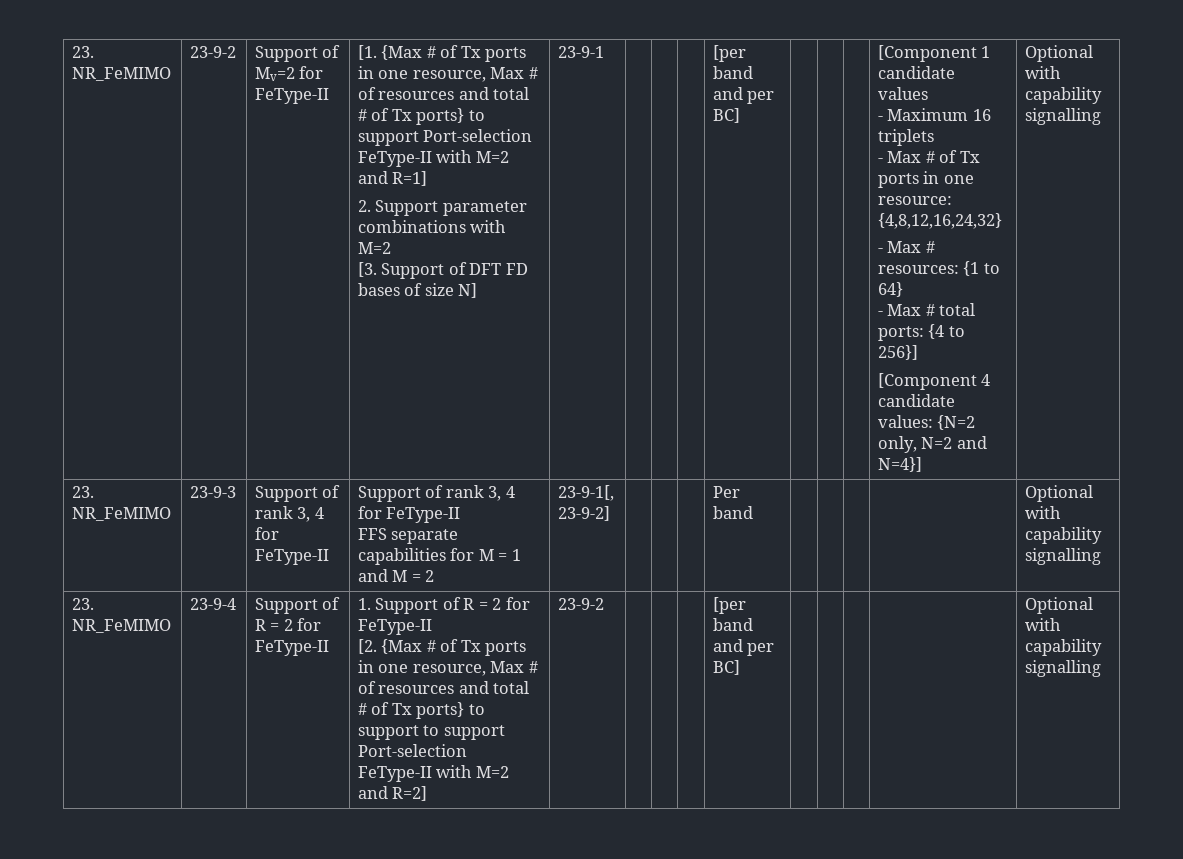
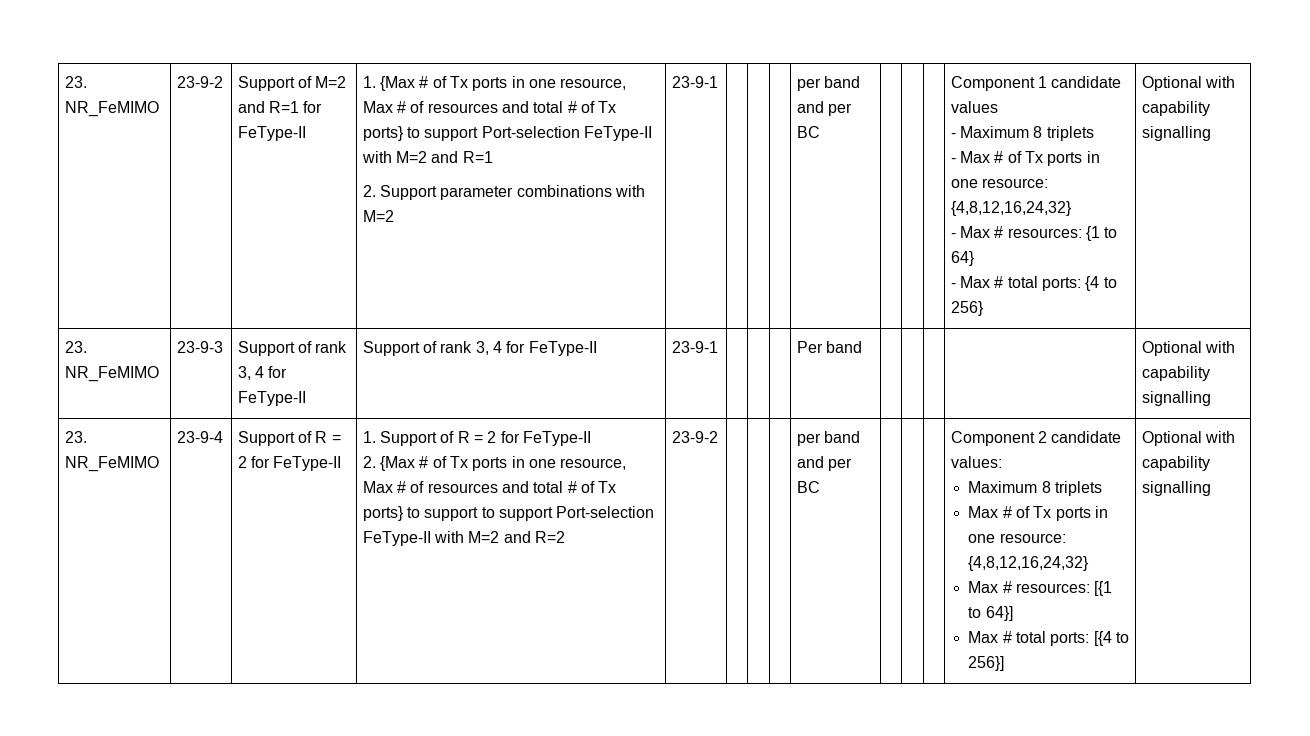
- Support of Mv=2 for FeType-II | [1. {Max # of Tx ports in one resource, Max # of resources and total # of Tx ports} to support Port-selection FeType-II with M=2 and R=1]
+ Support of M=2 and R=1 for FeType-II | 1. {Max # of Tx ports in one resource, Max # of resources and total # of Tx ports} to support Port-selection FeType-II with M=2 and R=1
- [3. Support of DFT FD bases of size N] | 23-9-1 | | | | [per band and per BC] | | | | [Component 1 candidate values
+ 23-9-1 | | | | per band and per BC | | | | Component 1 candidate values
- - Maximum 16 triplets
+ - Maximum 8 triplets
- - Max # total ports: {4 to 256}]
- [Component 4 candidate values: {N=2 only, N=2 and N=4}]
+ - Max # total ports: {4 to 256}
- 23. NR_FeMIMO | 23-9-3 | Support of rank 3, 4 for FeType-II | Support of rank 3, 4 for FeType-II
- FFS separate capabilities for M = 1 and M = 2 | 23-9-1[, 23-9-2] | | | | Per band | | | | | Optional with capability signalling
+ 23. NR_FeMIMO | 23-9-3 | Support of rank 3, 4 for FeType-II | Support of rank 3, 4 for FeType-II | 23-9-1 | | | | Per band | | | | | Optional with capability signalling
- [2. {Max # of Tx ports in one resource, Max # of resources and total # of Tx ports} to support to support Port-selection FeType-II with M=2 and R=2]
+ 2. {Max # of Tx ports in one resource, Max # of resources and total # of Tx ports} to support to support Port-selection FeType-II with M=2 and R=2
- 23-9-2 | | | | [per band and per BC]
+ 23-9-2 | | | | per band and per BC | | | | Component 2 candidate values:
+ Maximum 8 triplets
+ Max # of Tx ports in one resource: {4,8,12,16,24,32}
+ Max # resources: [{1 to 64}]
+ Max # total ports: [{4 to 256}]

